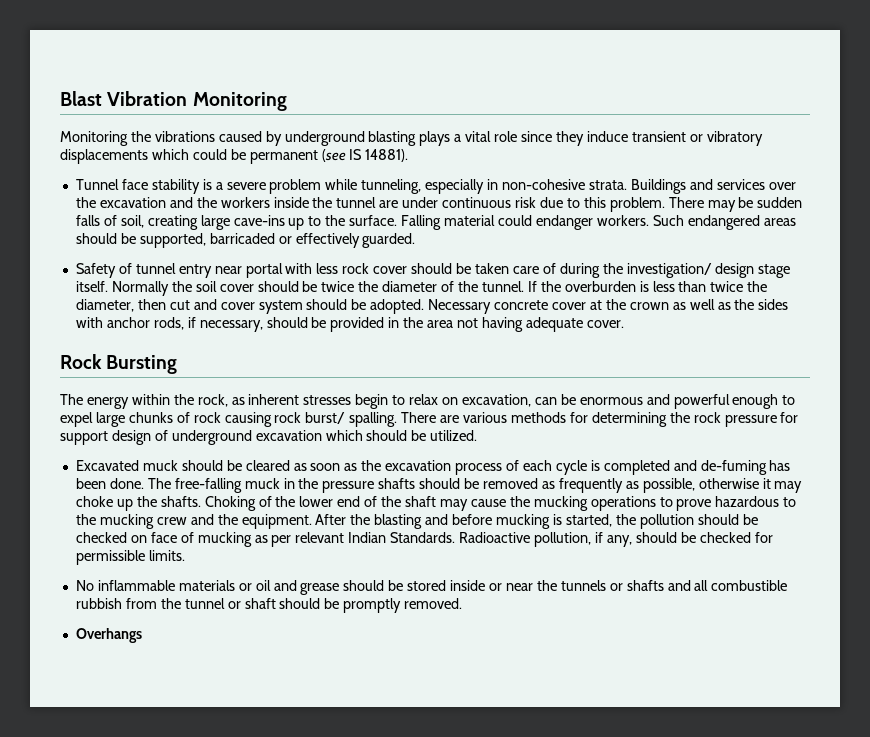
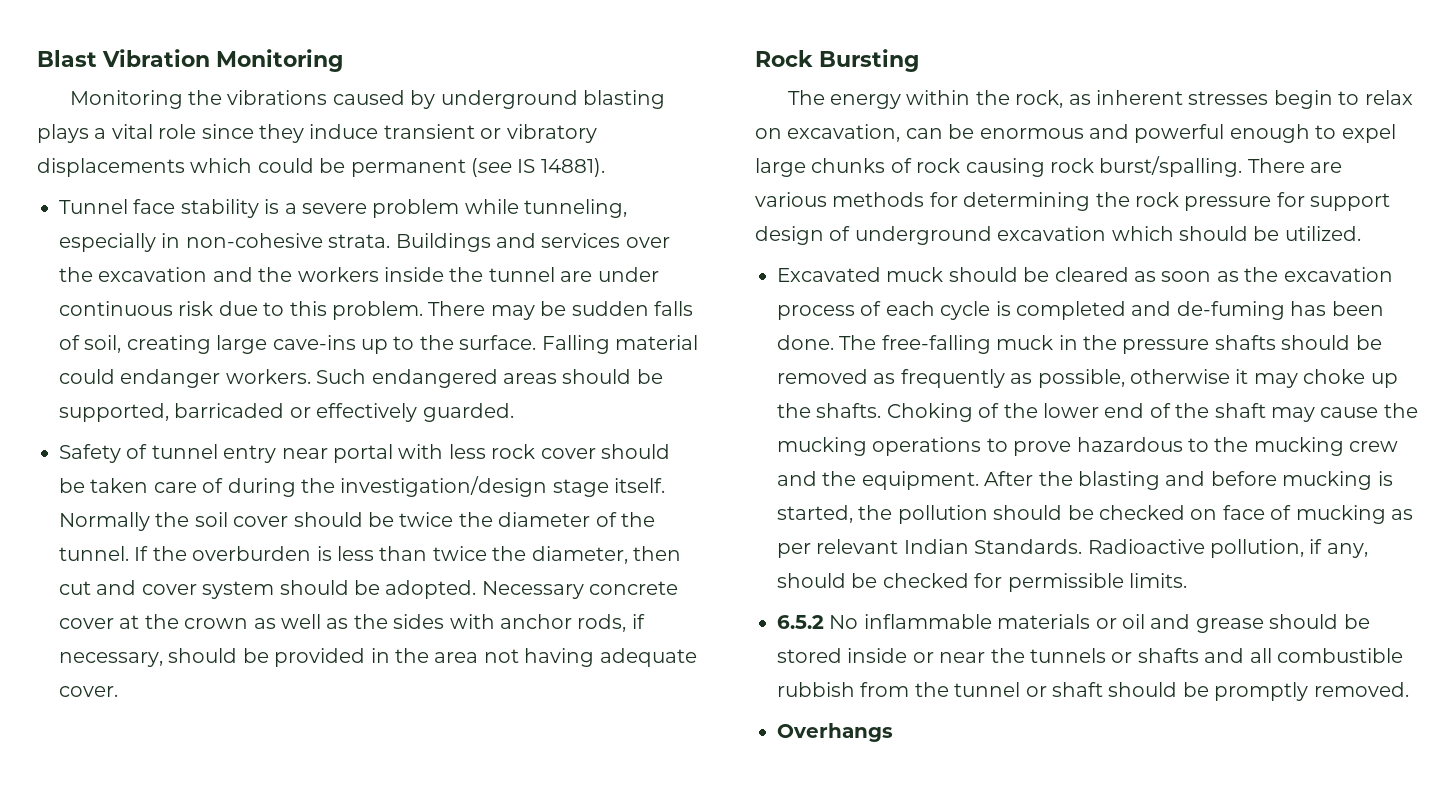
- Safety of tunnel entry near portal with less rock cover should be taken care of during the investigation/ design stage itself.
+ Safety of tunnel entry near portal with less rock cover should be taken care of during the investigation/design stage itself.
- The energy within the rock, as inherent stresses begin to relax on excavation, can be enormous and powerful enough to expel large chunks of rock causing rock burst/ spalling.
+ The energy within the rock, as inherent stresses begin to relax on excavation, can be enormous and powerful enough to expel large chunks of rock causing rock burst/spalling.
- No inflammable materials or oil and grease should be stored inside or near the tunnels or shafts and all combustible rubbish from the tunnel or shaft should be promptly removed.
+ 6.5.2 No inflammable materials or oil and grease should be stored inside or near the tunnels or shafts and all combustible rubbish from the tunnel or shaft should be promptly removed.

